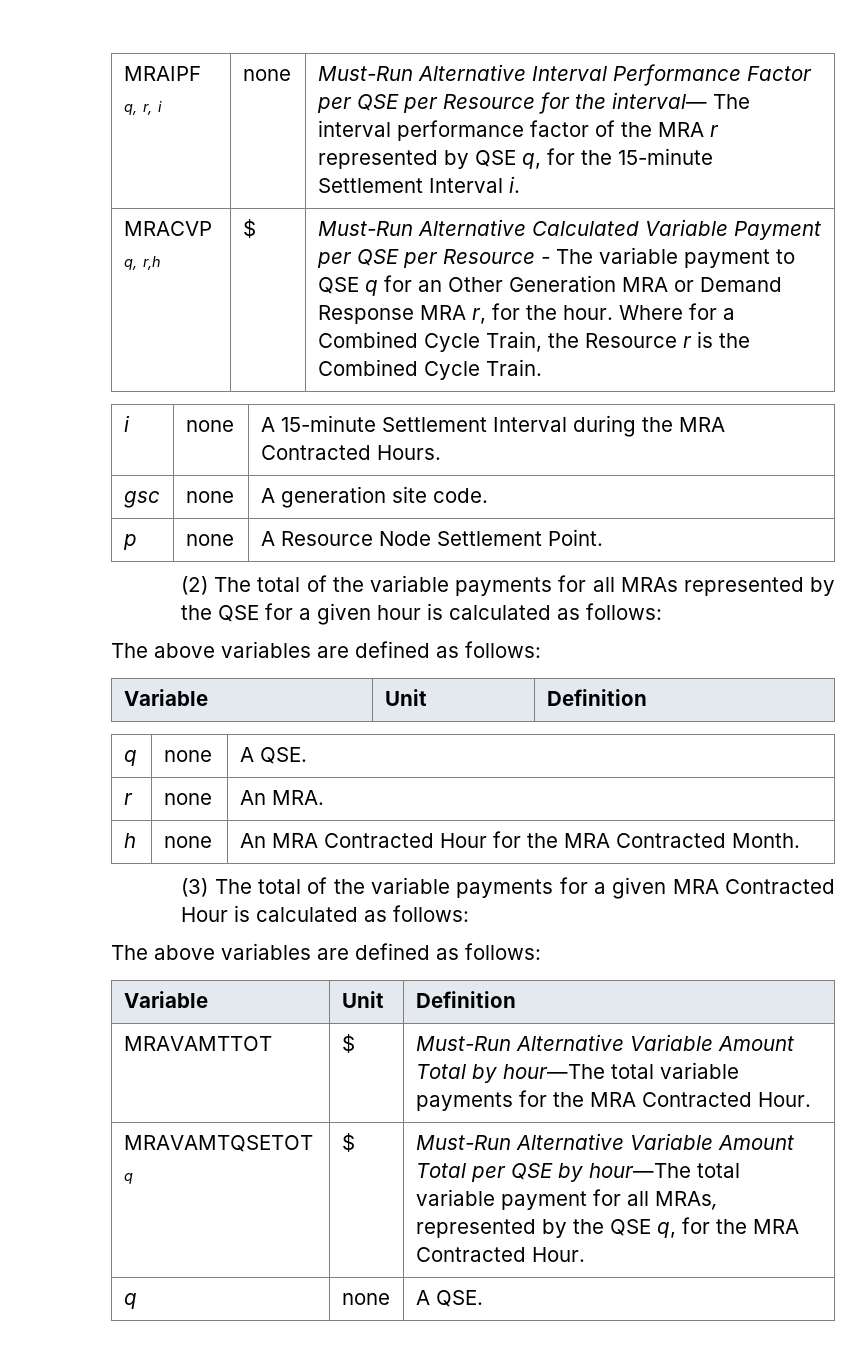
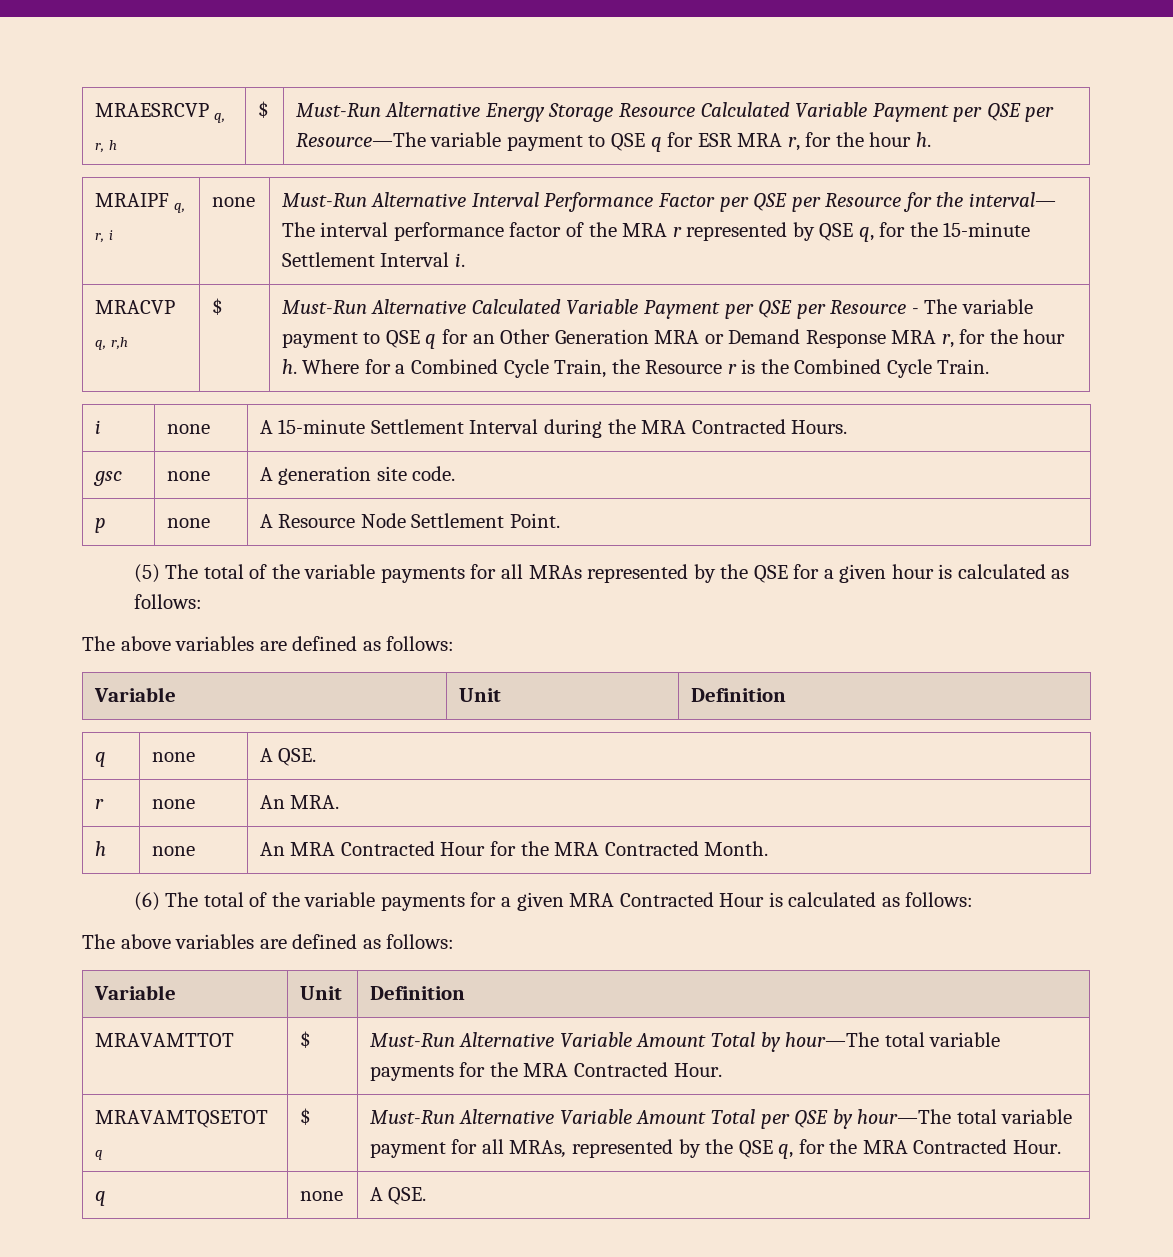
+ MRAESRCVP q, r, h | $ | Must-Run Alternative Energy Storage Resource Calculated Variable Payment per QSE per Resource—The variable payment to QSE q for ESR MRA r, for the hour h.
- Must-Run Alternative Calculated Variable Payment per QSE per Resource - The variable payment to QSE q for an Other Generation MRA or Demand Response MRA r, for the hour.
+ Must-Run Alternative Calculated Variable Payment per QSE per Resource - The variable payment to QSE q for an Other Generation MRA or Demand Response MRA r, for the hour h.
- (2) The total of the variable payments for all MRAs represented by the QSE for a given hour is calculated as follows:
+ (5) The total of the variable payments for all MRAs represented by the QSE for a given hour is calculated as follows:
- (3) The total of the variable payments for a given MRA Contracted Hour is calculated as follows:
+ (6) The total of the variable payments for a given MRA Contracted Hour is calculated as follows:

